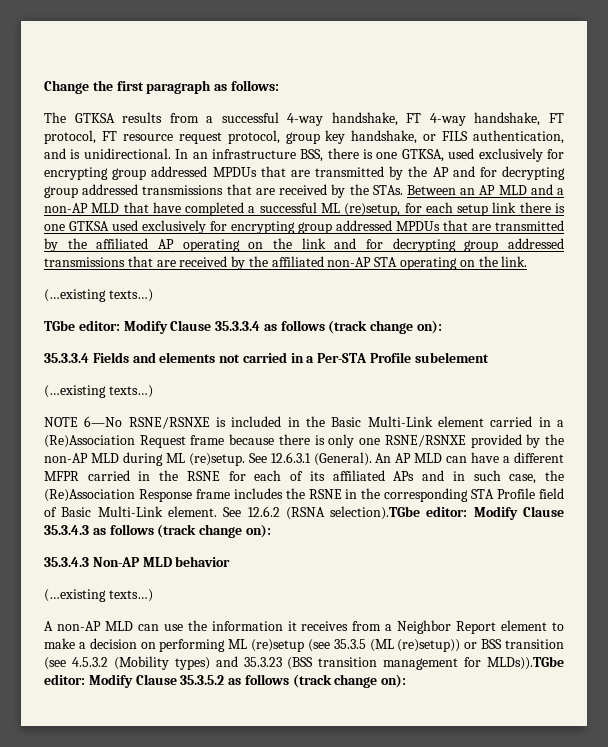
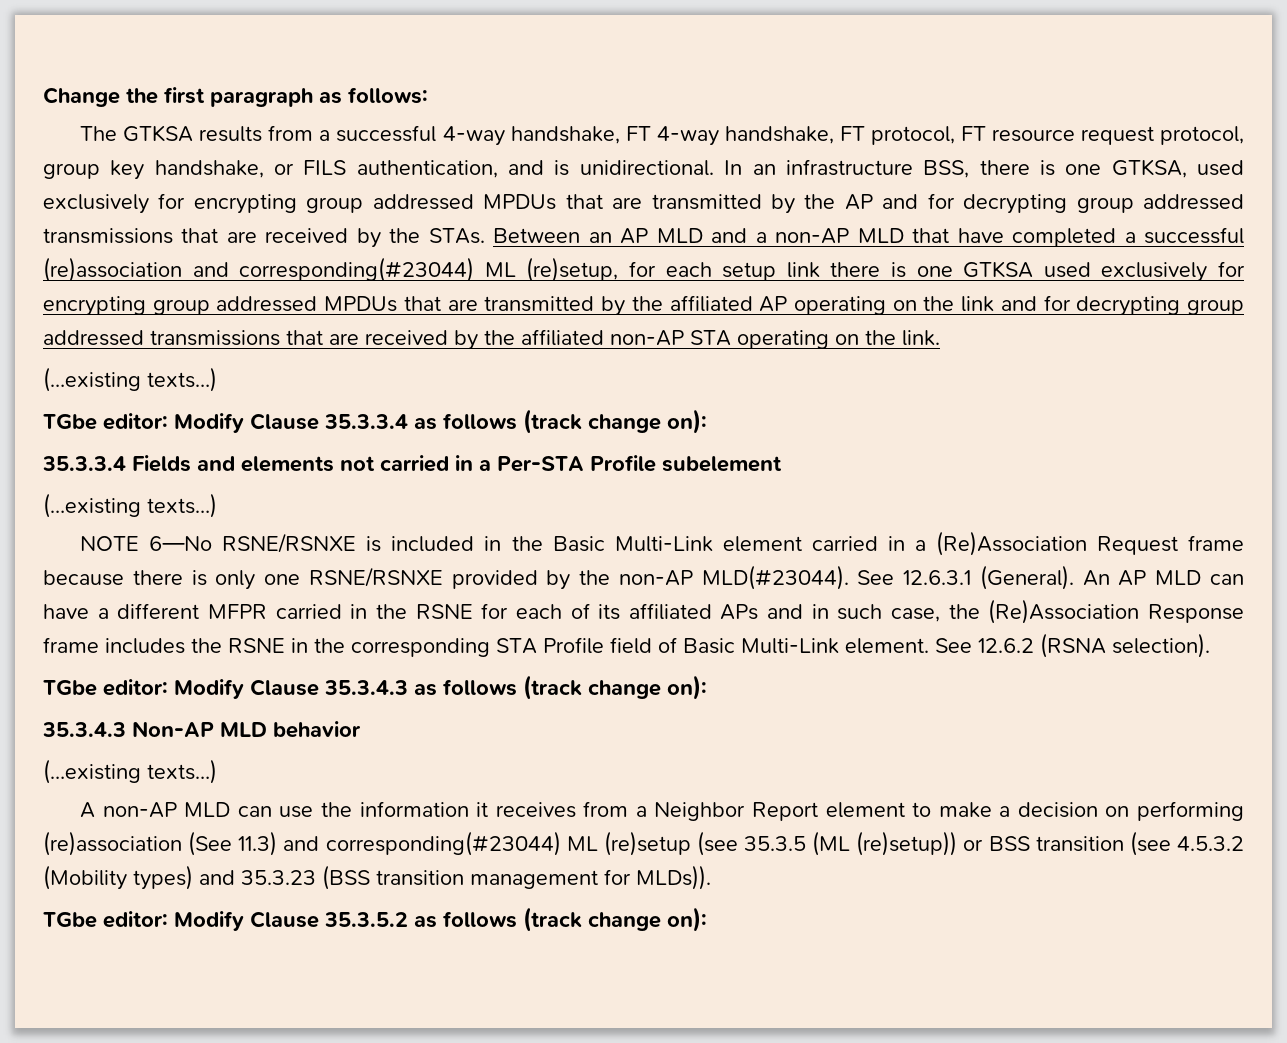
- Between an AP MLD and a non-AP MLD that have completed a successful ML (re)setup, for each setup link there is one GTKSA used exclusively for encrypting group addressed MPDUs that are transmitted by the affiliated AP operating on the link and for decrypting group addressed transmissions that are received by the affiliated non-AP STA operating on the link.
+ Between an AP MLD and a non-AP MLD that have completed a successful (re)association and corresponding(#23044) ML (re)setup, for each setup link there is one GTKSA used exclusively for encrypting group addressed MPDUs that are transmitted by the affiliated AP operating on the link and for decrypting group addressed transmissions that are received by the affiliated non-AP STA operating on the link.
- NOTE 6—No RSNE/RSNXE is included in the Basic Multi-Link element carried in a (Re)Association Request frame because there is only one RSNE/RSNXE provided by the non-AP MLD during ML (re)setup.
+ NOTE 6—No RSNE/RSNXE is included in the Basic Multi-Link element carried in a (Re)Association Request frame because there is only one RSNE/RSNXE provided by the non-AP MLD(#23044).
- See 12.6.2 (RSNA selection).TGbe editor: Modify Clause 35.3.4.3 as follows (track change on):
+ See 12.6.2 (RSNA selection).
+ TGbe editor: Modify Clause 35.3.4.3 as follows (track change on):
- A non-AP MLD can use the information it receives from a Neighbor Report element to make a decision on performing ML (re)setup (see 35.3.5 (ML (re)setup)) or BSS transition (see 4.5.3.2 (Mobility types) and 35.3.23 (BSS transition management for MLDs)).TGbe editor: Modify Clause 35.3.5.2 as follows (track change on):
+ A non-AP MLD can use the information it receives from a Neighbor Report element to make a decision on performing (re)association (See 11.3) and corresponding(#23044) ML (re)setup (see 35.3.5 (ML (re)setup)) or BSS transition (see 4.5.3.2 (Mobility types) and 35.3.23 (BSS transition management for MLDs)).
+ TGbe editor: Modify Clause 35.3.5.2 as follows (track change on):

